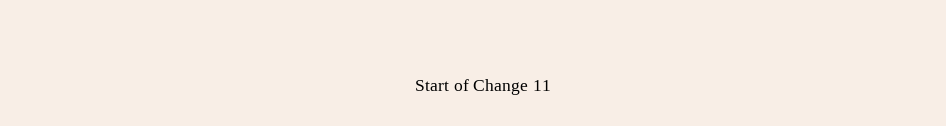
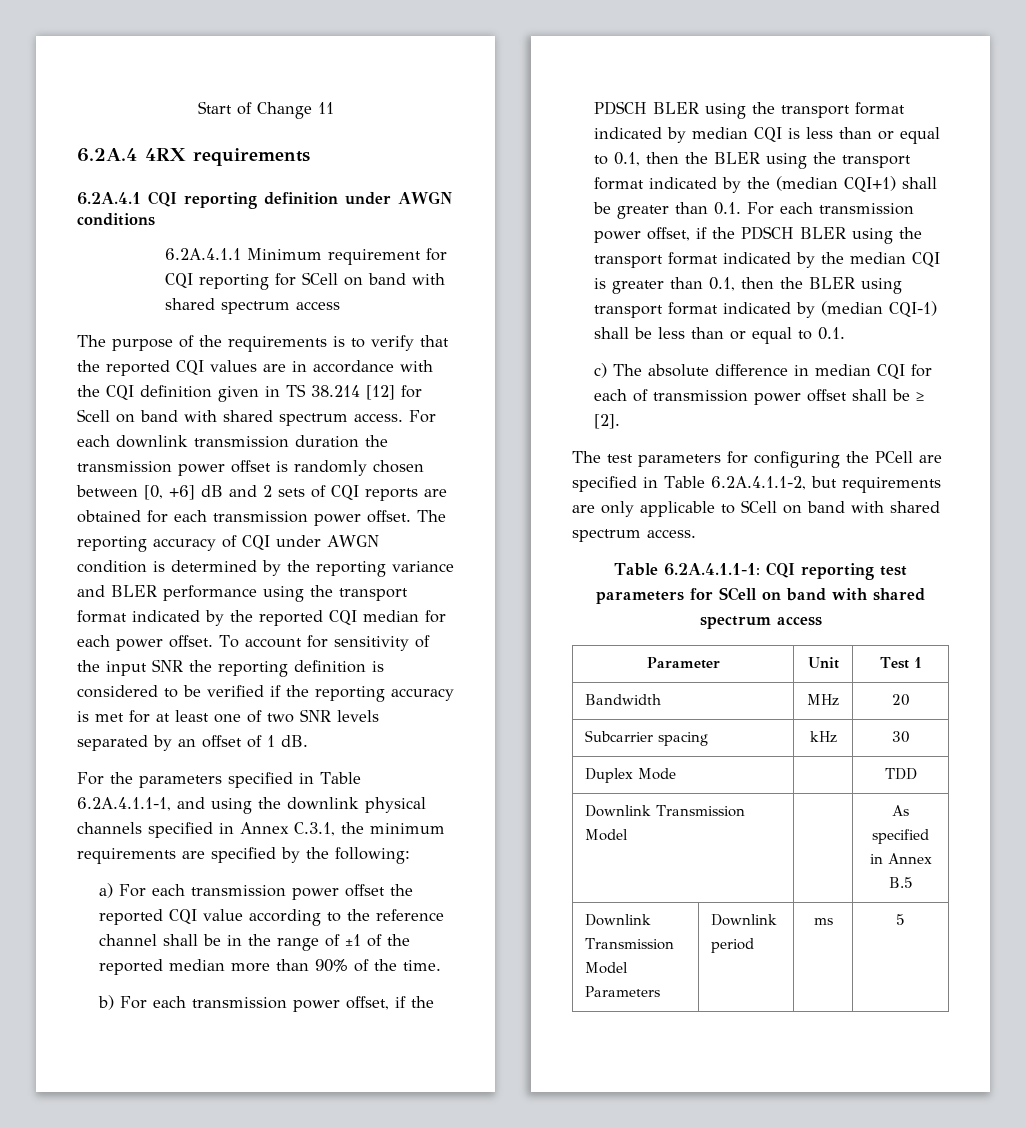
+ 6.2A.4 4RX requirements
+ 6.2A.4.1 CQI reporting definition under AWGN conditions
+ 6.2A.4.1.1 Minimum requirement for CQI reporting for SCell on band with shared spectrum access
+ The purpose of the requirements is to verify that the reported CQI values are in accordance with the CQI definition given in TS 38.214 [12] for Scell on band with shared spectrum access. For each downlink transmission duration the transmission power offset is randomly chosen between [0, +6] dB and 2 sets of CQI reports are obtained for each transmission power offset. The reporting accuracy of CQI under AWGN condition is determined by the reporting variance and BLER performance using the transport format indicated by the reported CQI median for each power offset. To account for sensitivity of the input SNR the reporting definition is considered to be verified if the reporting accuracy is met for at least one of two SNR levels separated by an offset of 1 dB.
+ For the parameters specified in Table 6.2A.4.1.1-1, and using the downlink physical channels specified in Annex C.3.1, the minimum requirements are specified by the following:
+ a) For each transmission power offset the reported CQI value according to the reference channel shall be in the range of ±1 of the reported median more than 90% of the time.
+ b) For each transmission power offset, if the PDSCH BLER using the transport format indicated by median CQI is less than or equal to 0.1, then the BLER using the transport format indicated by the (median CQI+1) shall be greater than 0.1. For each transmission power offset, if the PDSCH BLER using the transport format indicated by the median CQI is greater than 0.1, then the BLER using transport format indicated by (median CQI-1) shall be less than or equal to 0.1.
+ c) The absolute difference in median CQI for each of transmission power offset shall be ≥ [2].
+ The test parameters for configuring the PCell are specified in Table 6.2A.4.1.1-2, but requirements are only applicable to SCell on band with shared spectrum access.
+ Table 6.2A.4.1.1-1: CQI reporting test parameters for SCell on band with shared spectrum access
+ Parameter | Unit | Test 1
+ Bandwidth | MHz | 20
+ Subcarrier spacing | kHz | 30
+ Duplex Mode | | TDD
+ Downlink Transmission Model | | As specified in Annex B.5
+ Downlink Transmission Model Parameters | Downlink period | ms | 5

